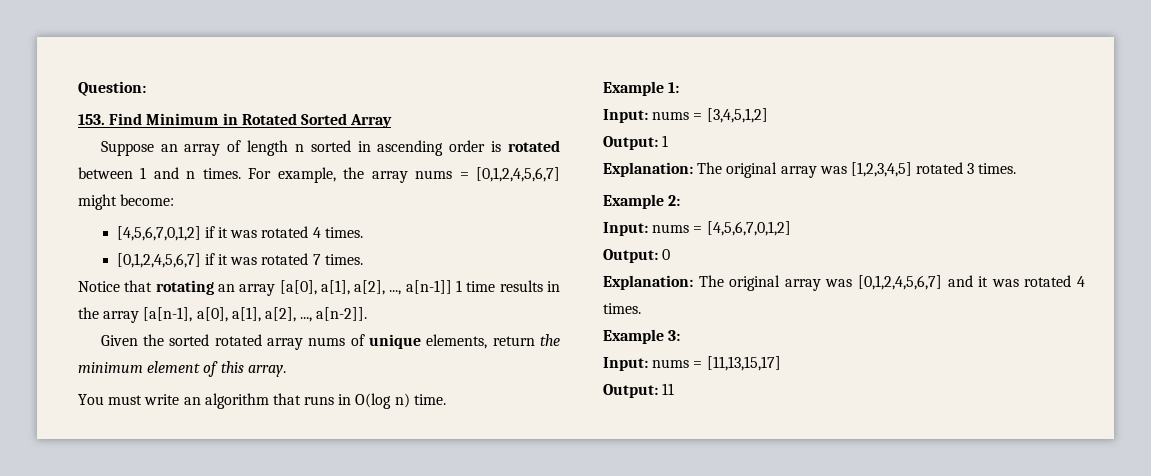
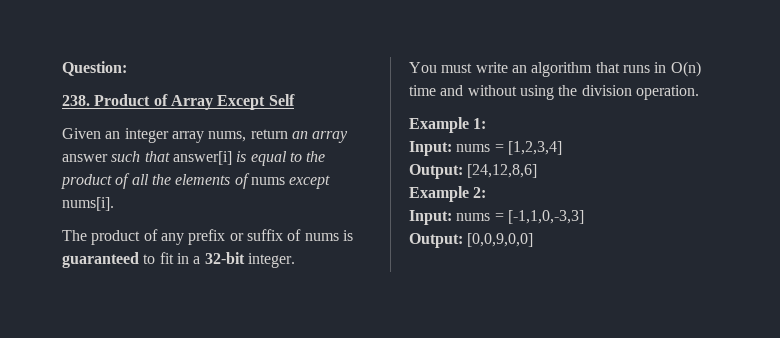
- 153. Find Minimum in Rotated Sorted Array
- Suppose an array of length n sorted in ascending order is rotated between 1 and n times. For example, the array nums = [0,1,2,4,5,6,7] might become:
- [4,5,6,7,0,1,2] if it was rotated 4 times.
- [0,1,2,4,5,6,7] if it was rotated 7 times.
- Notice that rotating an array [a[0], a[1], a[2], ..., a[n-1]] 1 time results in the array [a[n-1], a[0], a[1], a[2], ..., a[n-2]].
- Given the sorted rotated array nums of unique elements, return the minimum element of this array.
+ 238. Product of Array Except Self
+ Given an integer array nums, return an array answer such that answer[i] is equal to the product of all the elements of nums except nums[i].
+ The product of any prefix or suffix of nums is guaranteed to fit in a 32-bit integer.
- You must write an algorithm that runs in O(log n) time.
+ You must write an algorithm that runs in O(n) time and without using the division operation.
- Input: nums = [3,4,5,1,2]
- Output: 1
- Explanation: The original array was [1,2,3,4,5] rotated 3 times.
+ Input: nums = [1,2,3,4]
+ Output: [24,12,8,6]
- Input: nums = [4,5,6,7,0,1,2]
- Output: 0
- Explanation: The original array was [0,1,2,4,5,6,7] and it was rotated 4 times.
- Example 3:
- Input: nums = [11,13,15,17]
- Output: 11
+ Input: nums = [-1,1,0,-3,3]
+ Output: [0,0,9,0,0]

